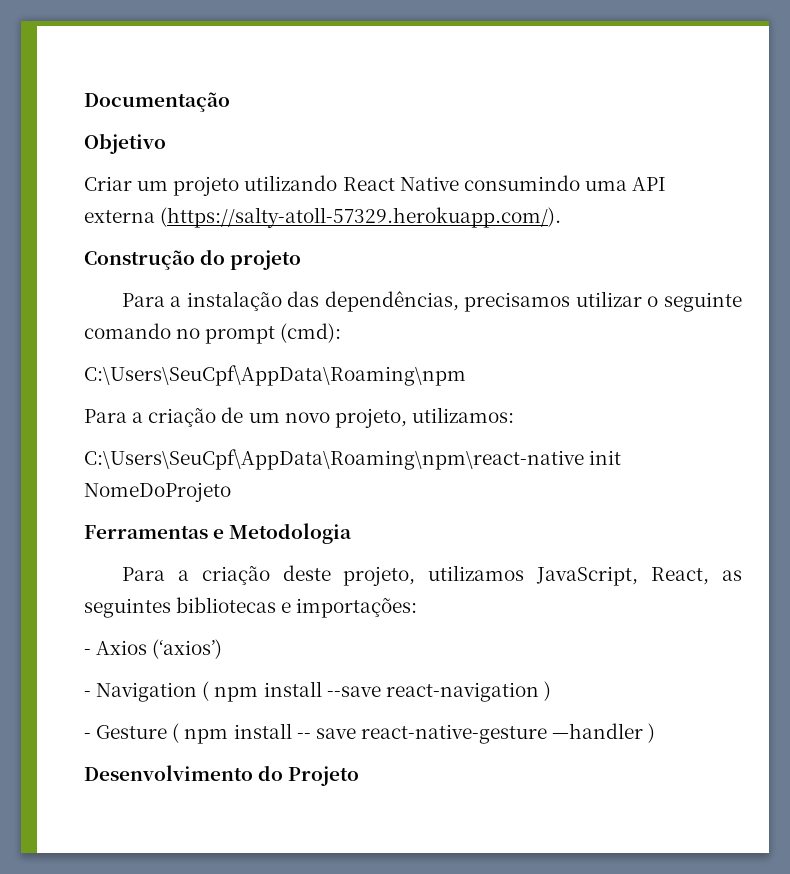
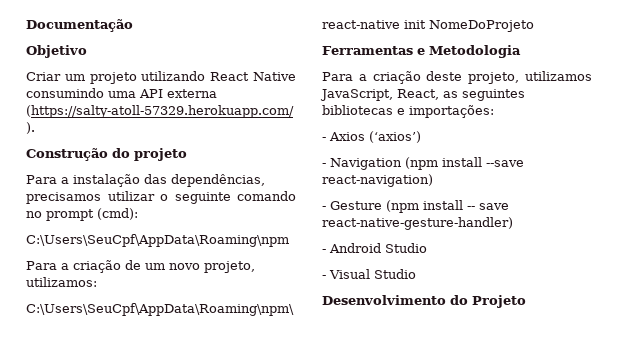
- - Navigation ( npm install --save react-navigation )
+ - Navigation (npm install --save react-navigation)
- - Gesture ( npm install -- save react-native-gesture —handler )
+ - Gesture (npm install -- save react-native-gesture-handler)
+ - Android Studio
+ - Visual Studio

